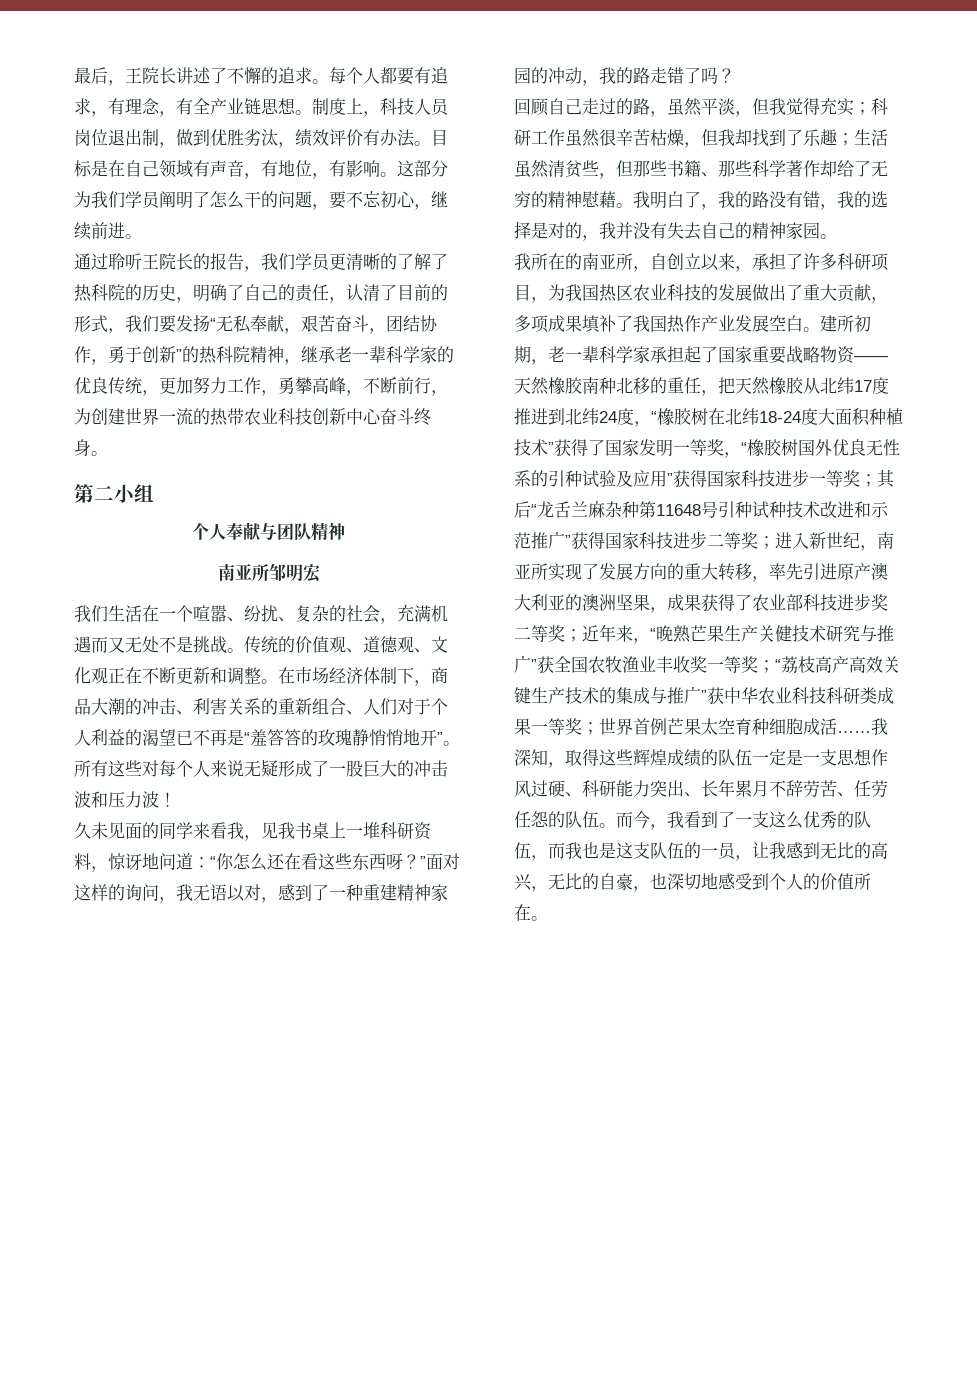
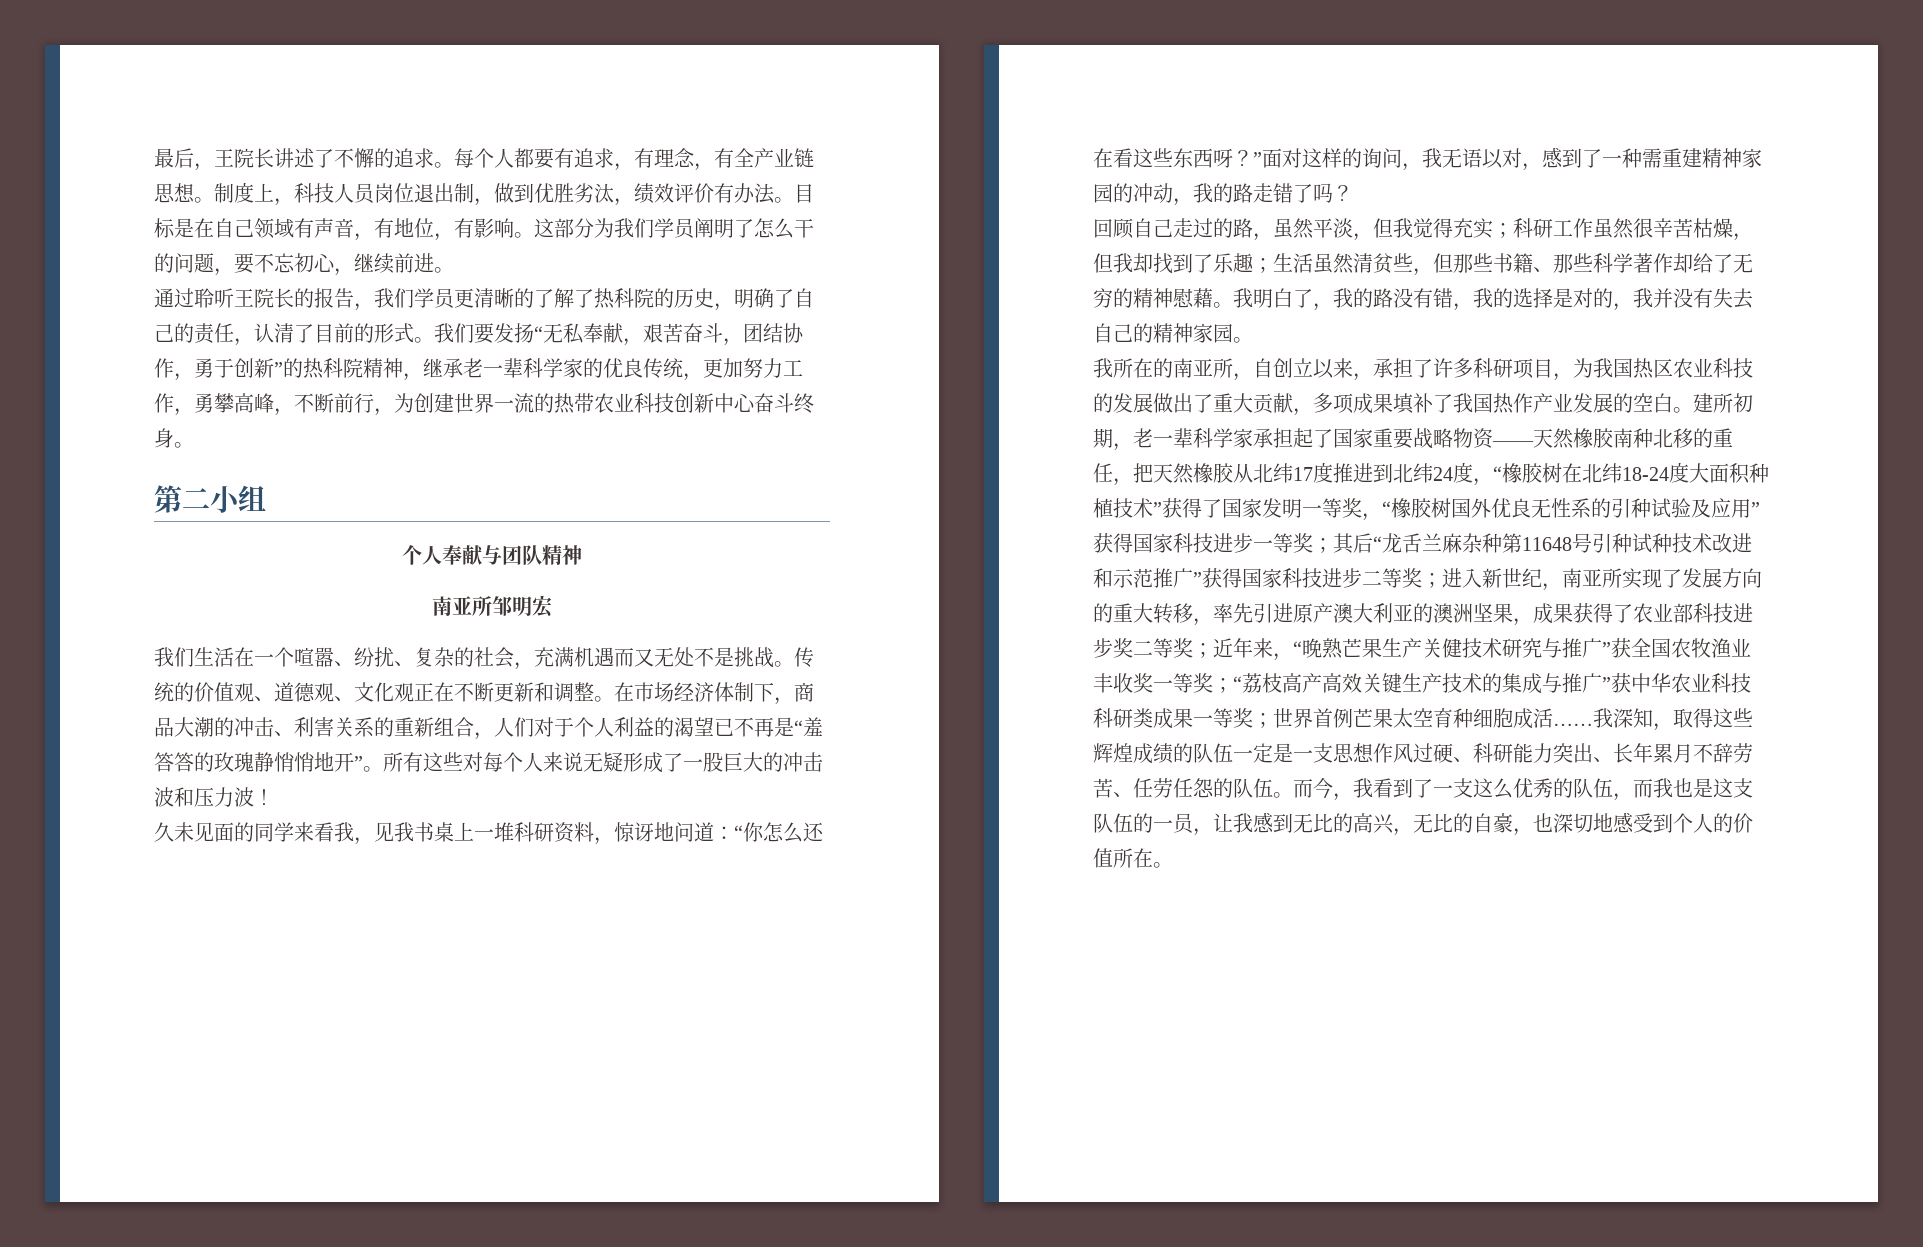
- 通过聆听王院长的报告，我们学员更清晰的了解了热科院的历史，明确了自己的责任，认清了目前的形式，我们要发扬“无私奉献，艰苦奋斗，团结协作，勇于创新”的热科院精神，继承老一辈科学家的优良传统，更加努力工作，勇攀高峰，不断前行，为创建世界一流的热带农业科技创新中心奋斗终身。
+ 通过聆听王院长的报告，我们学员更清晰的了解了热科院的历史，明确了自己的责任，认清了目前的形式。我们要发扬“无私奉献，艰苦奋斗，团结协作，勇于创新”的热科院精神，继承老一辈科学家的优良传统，更加努力工作，勇攀高峰，不断前行，为创建世界一流的热带农业科技创新中心奋斗终身。
- 在市场经济体制下，商品大潮的冲击、利害关系的重新组合、人们对于个人利益的渴望已不再是“羞答答的玫瑰静悄悄地开”。
+ 在市场经济体制下，商品大潮的冲击、利害关系的重新组合，人们对于个人利益的渴望已不再是“羞答答的玫瑰静悄悄地开”。
- 久未见面的同学来看我，见我书桌上一堆科研资料，惊讶地问道：“你怎么还在看这些东西呀？”面对这样的询问，我无语以对，感到了一种重建精神家园的冲动，我的路走错了吗？
+ 久未见面的同学来看我，见我书桌上一堆科研资料，惊讶地问道：“你怎么还在看这些东西呀？”面对这样的询问，我无语以对，感到了一种需重建精神家园的冲动，我的路走错了吗？
- 我所在的南亚所，自创立以来，承担了许多科研项目，为我国热区农业科技的发展做出了重大贡献，多项成果填补了我国热作产业发展空白。
+ 我所在的南亚所，自创立以来，承担了许多科研项目，为我国热区农业科技的发展做出了重大贡献，多项成果填补了我国热作产业发展的空白。

